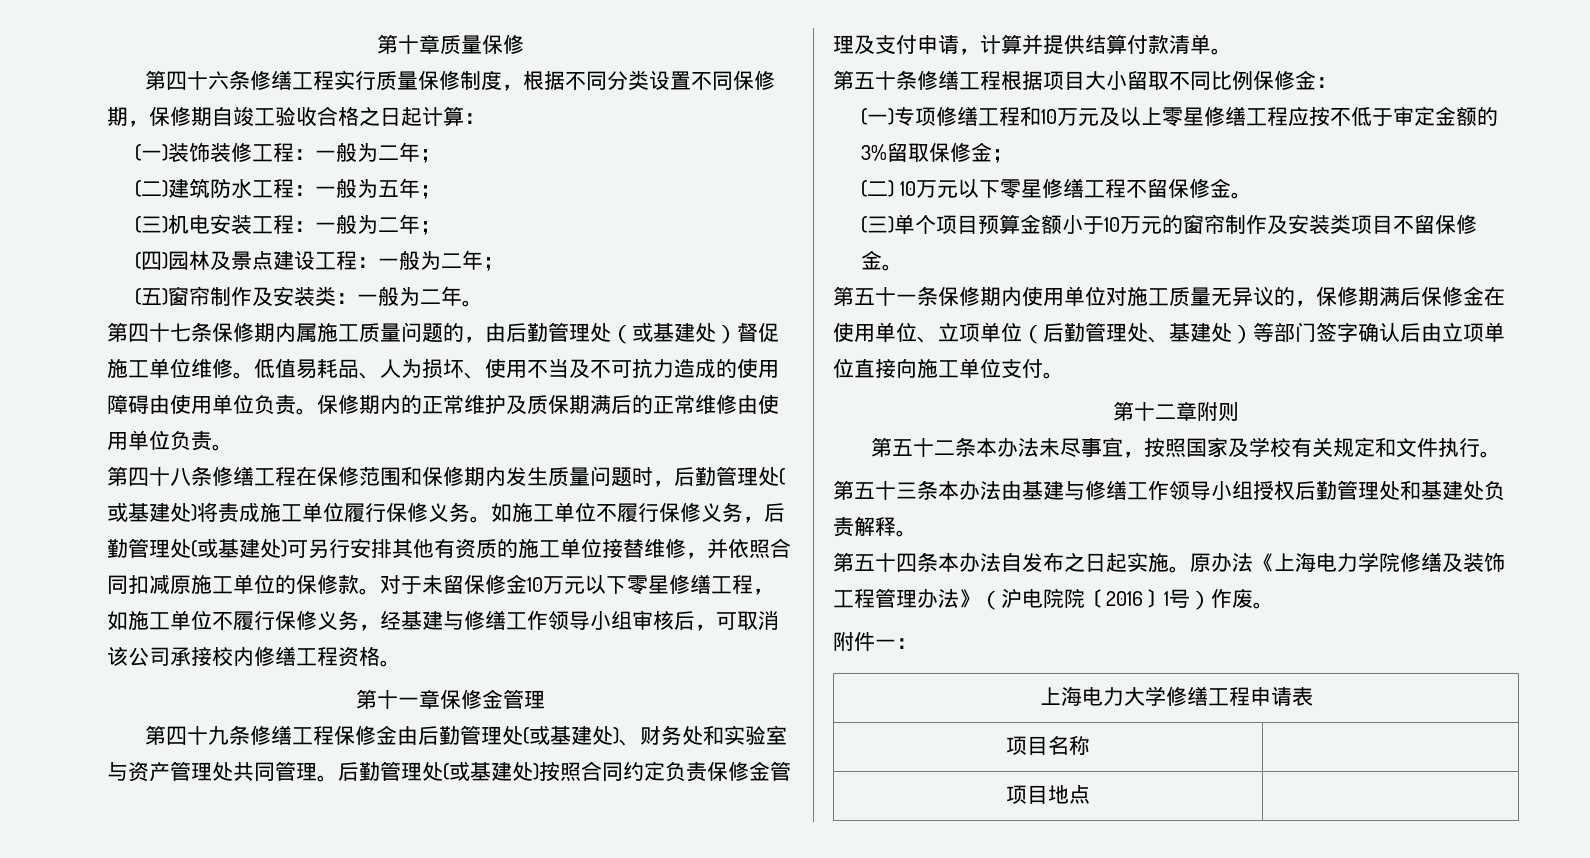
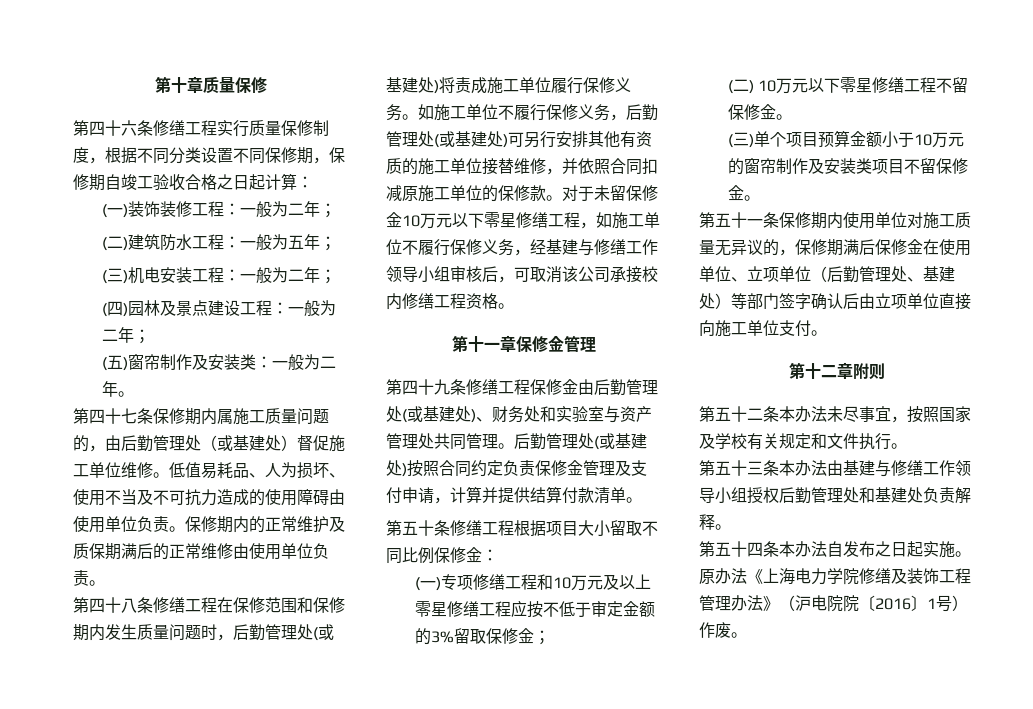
- 附件一：
- 上海电力大学修缮工程申请表
- 项目名称 |
- 项目地点 |

